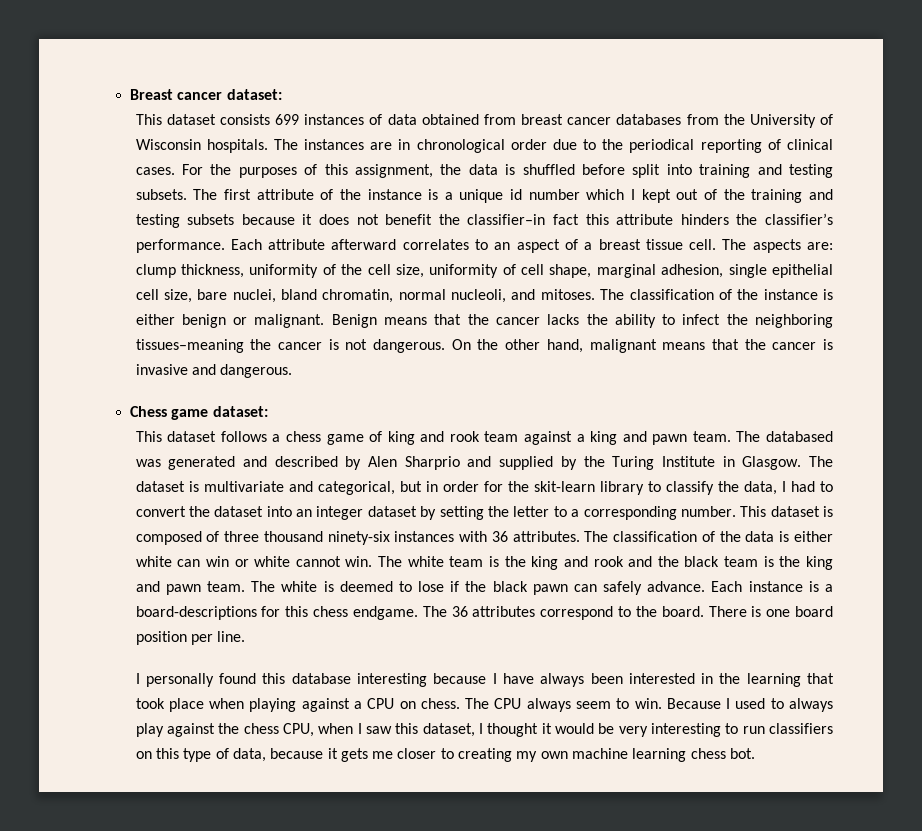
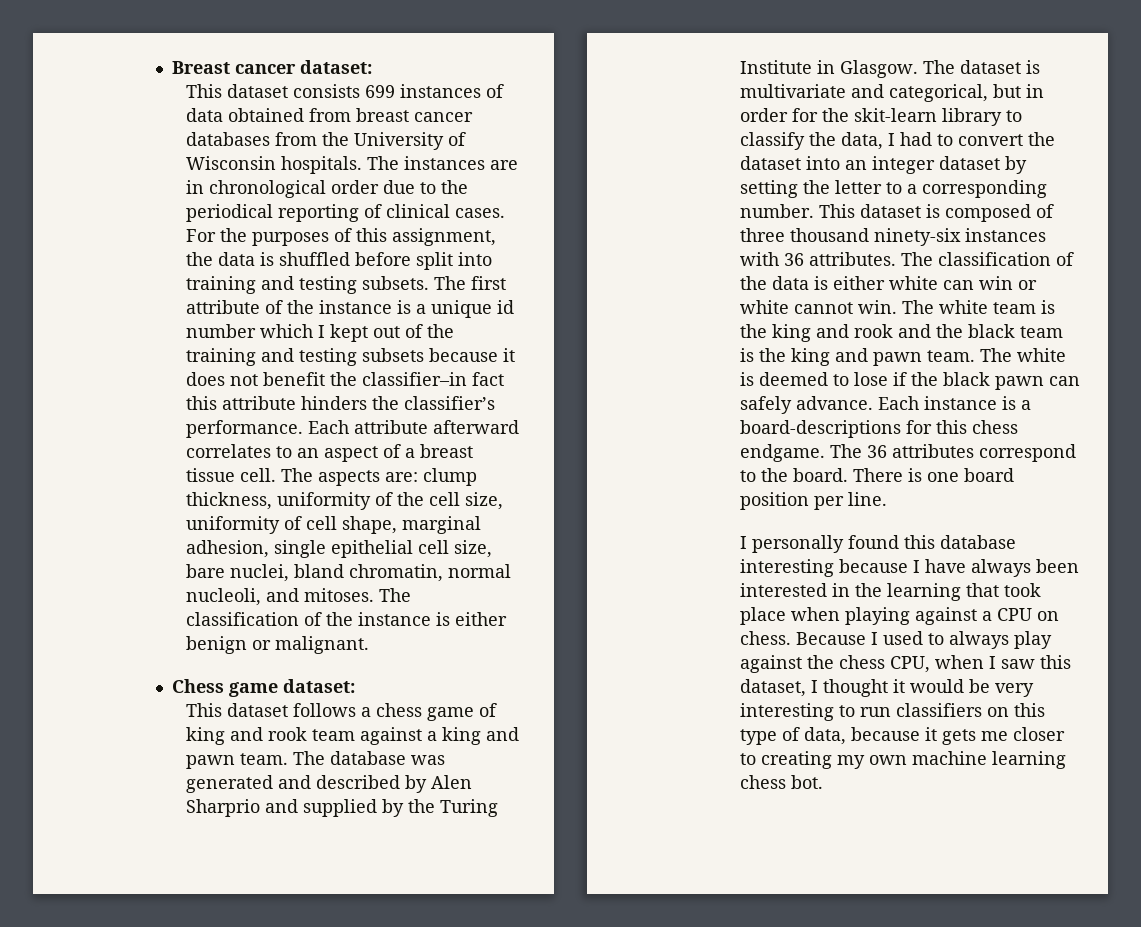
- Benign means that the cancer lacks the ability to infect the neighboring tissues–meaning the cancer is not dangerous. On the other hand, malignant means that the cancer is invasive and dangerous.
- The databased was generated and described by Alen Sharprio and supplied by the Turing Institute in Glasgow.
+ The database was generated and described by Alen Sharprio and supplied by the Turing Institute in Glasgow.
- The CPU always seem to win.

